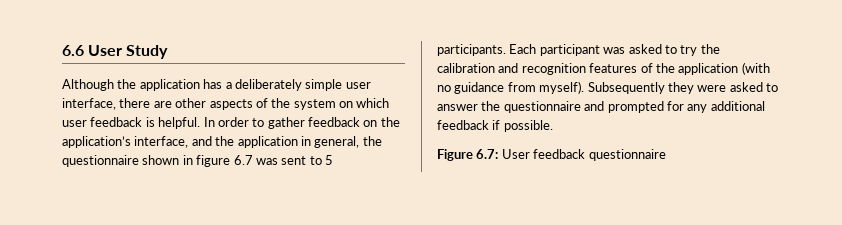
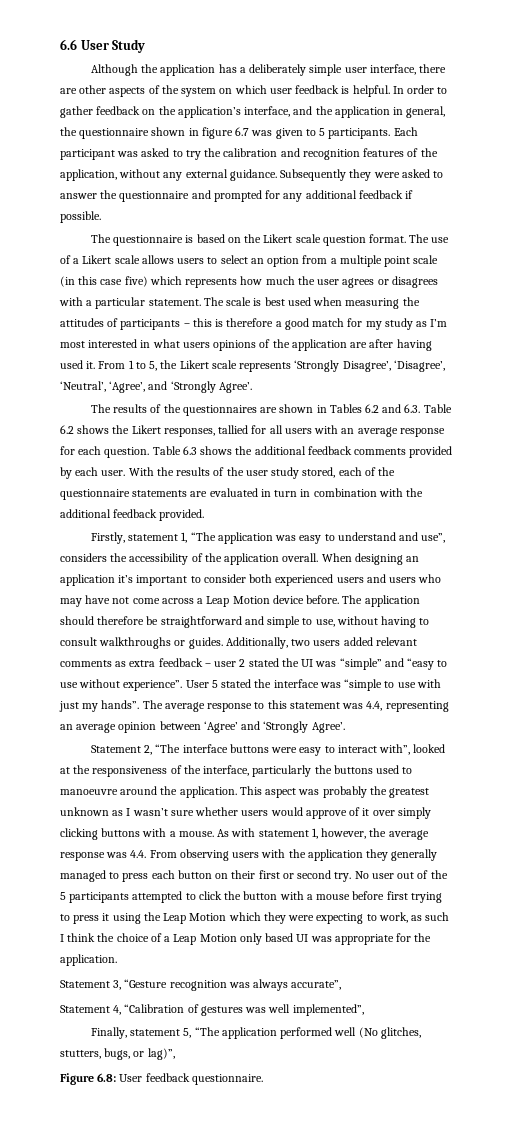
- In order to gather feedback on the application’s interface, and the application in general, the questionnaire shown in figure 6.7 was sent to 5 participants.
+ In order to gather feedback on the application’s interface, and the application in general, the questionnaire shown in figure 6.7 was given to 5 participants.
- Each participant was asked to try the calibration and recognition features of the application (with no guidance from myself).
+ Each participant was asked to try the calibration and recognition features of the application, without any external guidance.
+ The questionnaire is based on the Likert scale question format. The use of a Likert scale allows users to select an option from a multiple point scale (in this case five) which represents how much the user agrees or disagrees with a particular statement. The scale is best used when measuring the attitudes of participants – this is therefore a good match for my study as I’m most interested in what users opinions of the application are after having used it. From 1 to 5, the Likert scale represents ‘Strongly Disagree’, ‘Disagree’, ‘Neutral’, ‘Agree’, and ‘Strongly Agree’.
+ The results of the questionnaires are shown in Tables 6.2 and 6.3. Table 6.2 shows the Likert responses, tallied for all users with an average response for each question. Table 6.3 shows the additional feedback comments provided by each user. With the results of the user study stored, each of the questionnaire statements are evaluated in turn in combination with the additional feedback provided.
+ Firstly, statement 1, “The application was easy to understand and use”, considers the accessibility of the application overall. When designing an application it’s important to consider both experienced users and users who may have not come across a Leap Motion device before. The application should therefore be straightforward and simple to use, without having to consult walkthroughs or guides. Additionally, two users added relevant comments as extra feedback – user 2 stated the UI was “simple” and “easy to use without experience”. User 5 stated the interface was “simple to use with just my hands”. The average response to this statement was 4.4, representing an average opinion between ‘Agree’ and ‘Strongly Agree’.
+ Statement 2, “The interface buttons were easy to interact with”, looked at the responsiveness of the interface, particularly the buttons used to manoeuvre around the application. This aspect was probably the greatest unknown as I wasn’t sure whether users would approve of it over simply clicking buttons with a mouse. As with statement 1, however, the average response was 4.4. From observing users with the application they generally managed to press each button on their first or second try. No user out of the 5 participants attempted to click the button with a mouse before first trying to press it using the Leap Motion which they were expecting to work, as such I think the choice of a Leap Motion only based UI was appropriate for the application.
+ Statement 3, “Gesture recognition was always accurate”,
+ Statement 4, “Calibration of gestures was well implemented”,
+ Finally, statement 5, “The application performed well (No glitches, stutters, bugs, or lag)”,
- Figure 6.7: User feedback questionnaire
+ Figure 6.8: User feedback questionnaire.

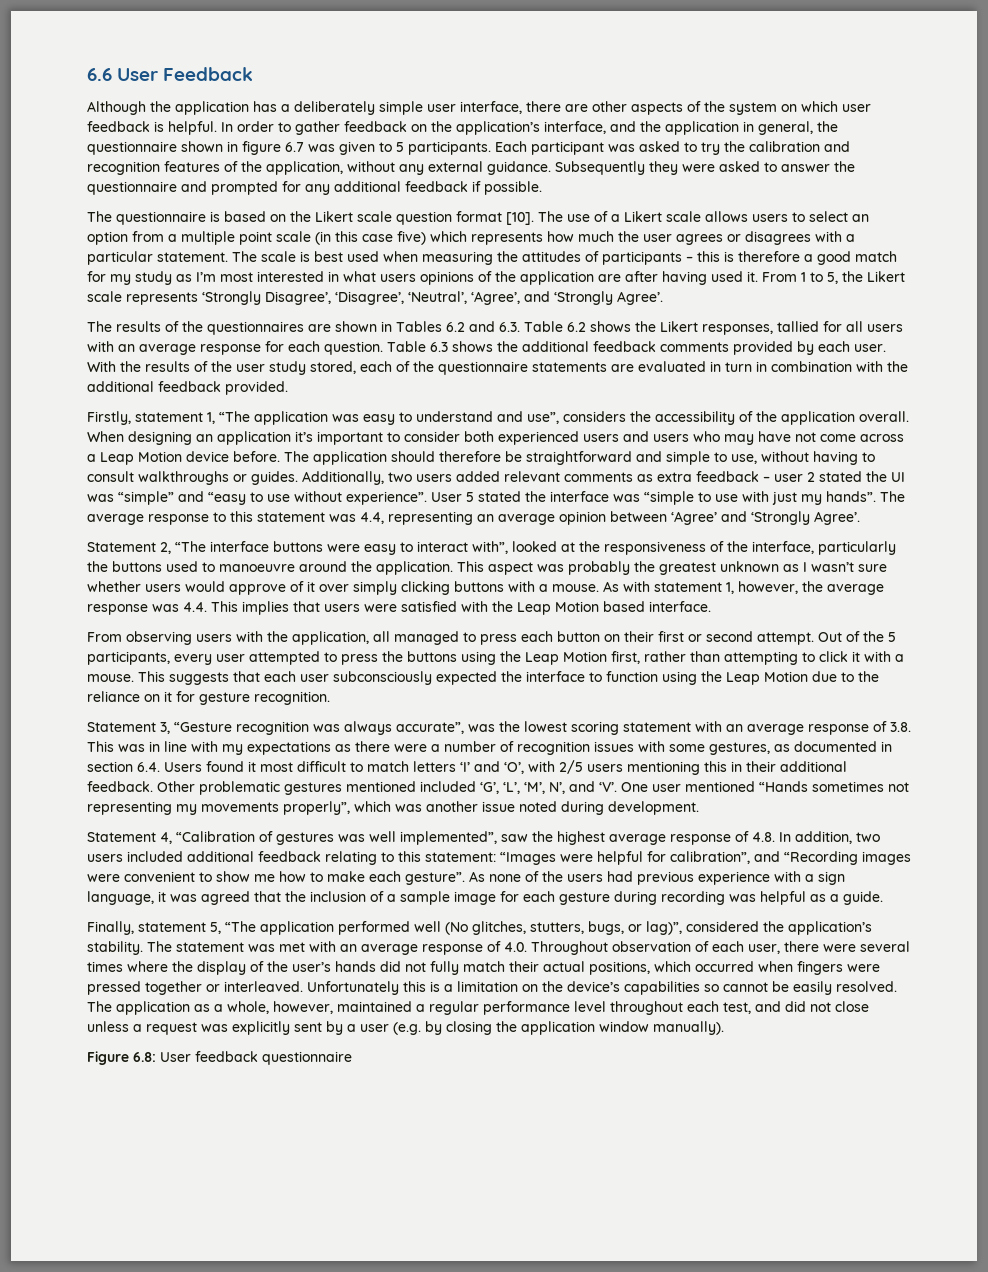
- 6.6 User Study
+ 6.6 User Feedback
- The questionnaire is based on the Likert scale question format.
+ The questionnaire is based on the Likert scale question format [10].
- As with statement 1, however, the average response was 4.4. From observing users with the application they generally managed to press each button on their first or second try. No user out of the 5 participants attempted to click the button with a mouse before first trying to press it using the Leap Motion which they were expecting to work, as such I think the choice of a Leap Motion only based UI was appropriate for the application.
+ As with statement 1, however, the average response was 4.4. This implies that users were satisfied with the Leap Motion based interface.
+ From observing users with the application, all managed to press each button on their first or second attempt. Out of the 5 participants, every user attempted to press the buttons using the Leap Motion first, rather than attempting to click it with a mouse. This suggests that each user subconsciously expected the interface to function using the Leap Motion due to the reliance on it for gesture recognition.
- Statement 3, “Gesture recognition was always accurate”,
+ Statement 3, “Gesture recognition was always accurate”, was the lowest scoring statement with an average response of 3.8. This was in line with my expectations as there were a number of recognition issues with some gestures, as documented in section 6.4. Users found it most difficult to match letters ‘I’ and ‘O’, with 2/5 users mentioning this in their additional feedback. Other problematic gestures mentioned included ‘G’, ‘L’, ‘M’, N’, and ‘V’. One user mentioned “Hands sometimes not representing my movements properly”, which was another issue noted during development.
- Statement 4, “Calibration of gestures was well implemented”,
+ Statement 4, “Calibration of gestures was well implemented”, saw the highest average response of 4.8. In addition, two users included additional feedback relating to this statement: “Images were helpful for calibration”, and “Recording images were convenient to show me how to make each gesture”. As none of the users had previous experience with a sign language, it was agreed that the inclusion of a sample image for each gesture during recording was helpful as a guide.
- Finally, statement 5, “The application performed well (No glitches, stutters, bugs, or lag)”,
+ Finally, statement 5, “The application performed well (No glitches, stutters, bugs, or lag)”, considered the application’s stability. The statement was met with an average response of 4.0. Throughout observation of each user, there were several times where the display of the user’s hands did not fully match their actual positions, which occurred when fingers were pressed together or interleaved. Unfortunately this is a limitation on the device’s capabilities so cannot be easily resolved. The application as a whole, however, maintained a regular performance level throughout each test, and did not close unless a request was explicitly sent by a user (e.g. by closing the application window manually).
- Figure 6.8: User feedback questionnaire.
+ Figure 6.8: User feedback questionnaire

